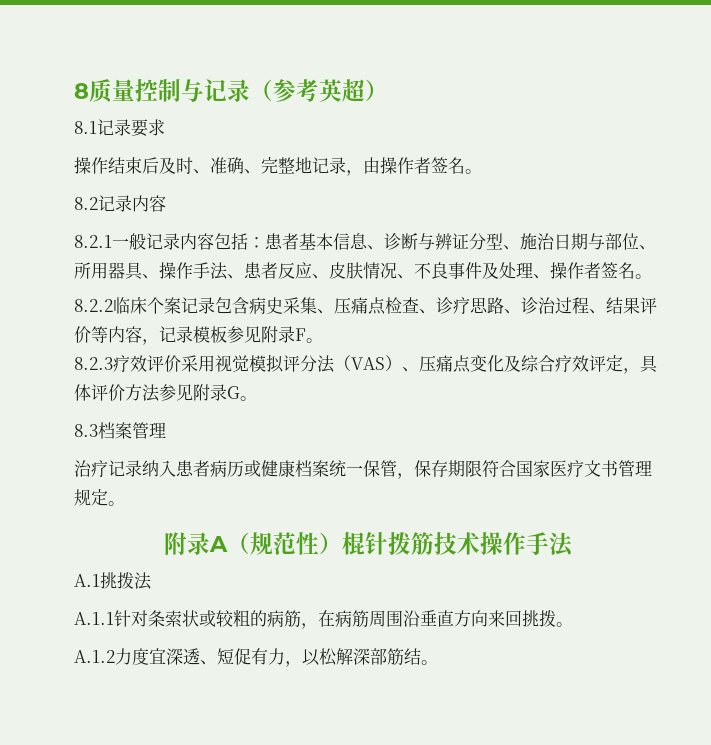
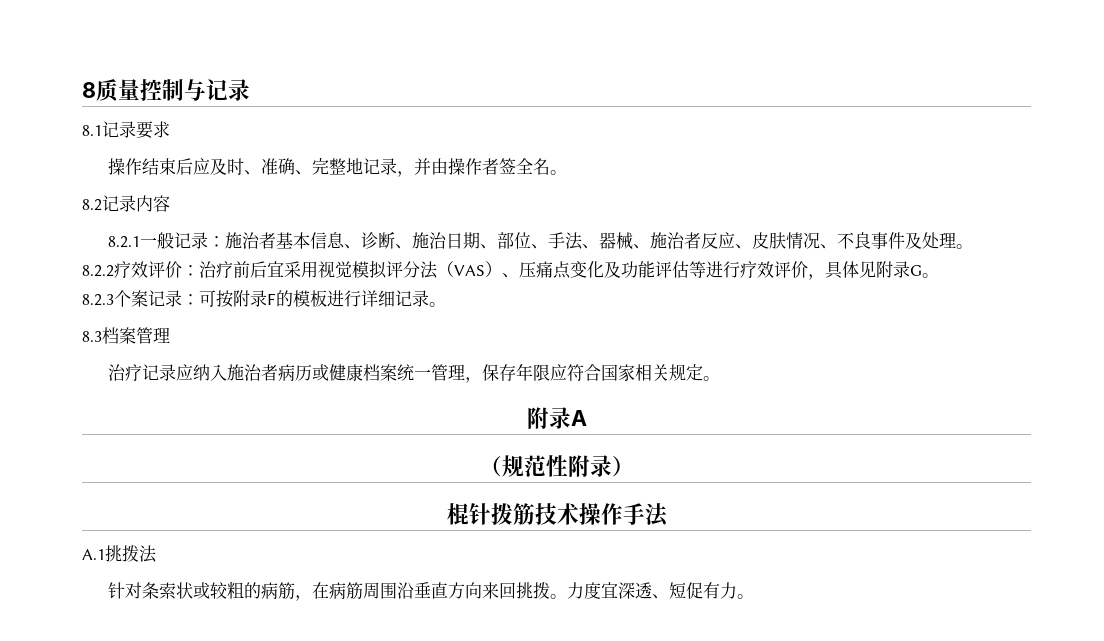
- 8质量控制与记录（参考英超）
+ 8质量控制与记录
- 操作结束后及时、准确、完整地记录，由操作者签名。
+ 操作结束后应及时、准确、完整地记录，并由操作者签全名。
- 8.2.1一般记录内容包括：患者基本信息、诊断与辨证分型、施治日期与部位、所用器具、操作手法、患者反应、皮肤情况、不良事件及处理、操作者签名。
+ 8.2.1一般记录：施治者基本信息、诊断、施治日期、部位、手法、器械、施治者反应、皮肤情况、不良事件及处理。
- 8.2.2临床个案记录包含病史采集、压痛点检查、诊疗思路、诊治过程、结果评价等内容，记录模板参见附录F。
- 8.2.3疗效评价采用视觉模拟评分法（VAS）、压痛点变化及综合疗效评定，具体评价方法参见附录G。
+ 8.2.2疗效评价：治疗前后宜采用视觉模拟评分法（VAS）、压痛点变化及功能评估等进行疗效评价，具体见附录G。
+ 8.2.3个案记录：可按附录F的模板进行详细记录。
- 治疗记录纳入患者病历或健康档案统一保管，保存期限符合国家医疗文书管理规定。
+ 治疗记录应纳入施治者病历或健康档案统一管理，保存年限应符合国家相关规定。
- 附录A（规范性）棍针拨筋技术操作手法
+ 附录A
+ （规范性附录）
+ 棍针拨筋技术操作手法
- A.1.1针对条索状或较粗的病筋，在病筋周围沿垂直方向来回挑拨。
- A.1.2力度宜深透、短促有力，以松解深部筋结。
+ 针对条索状或较粗的病筋，在病筋周围沿垂直方向来回挑拨。力度宜深透、短促有力。

